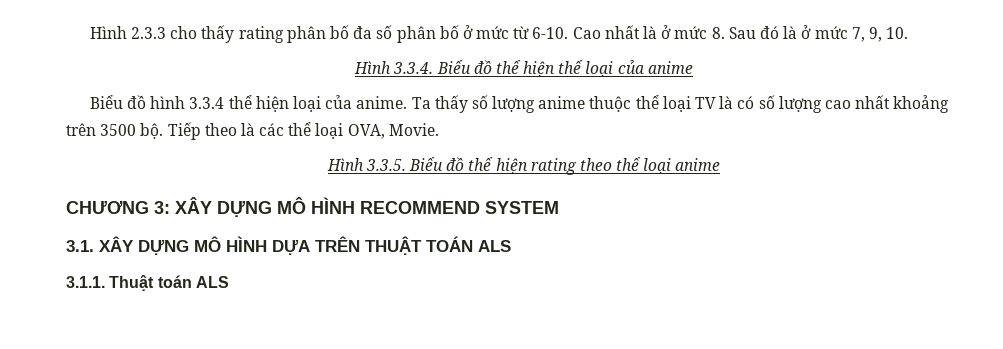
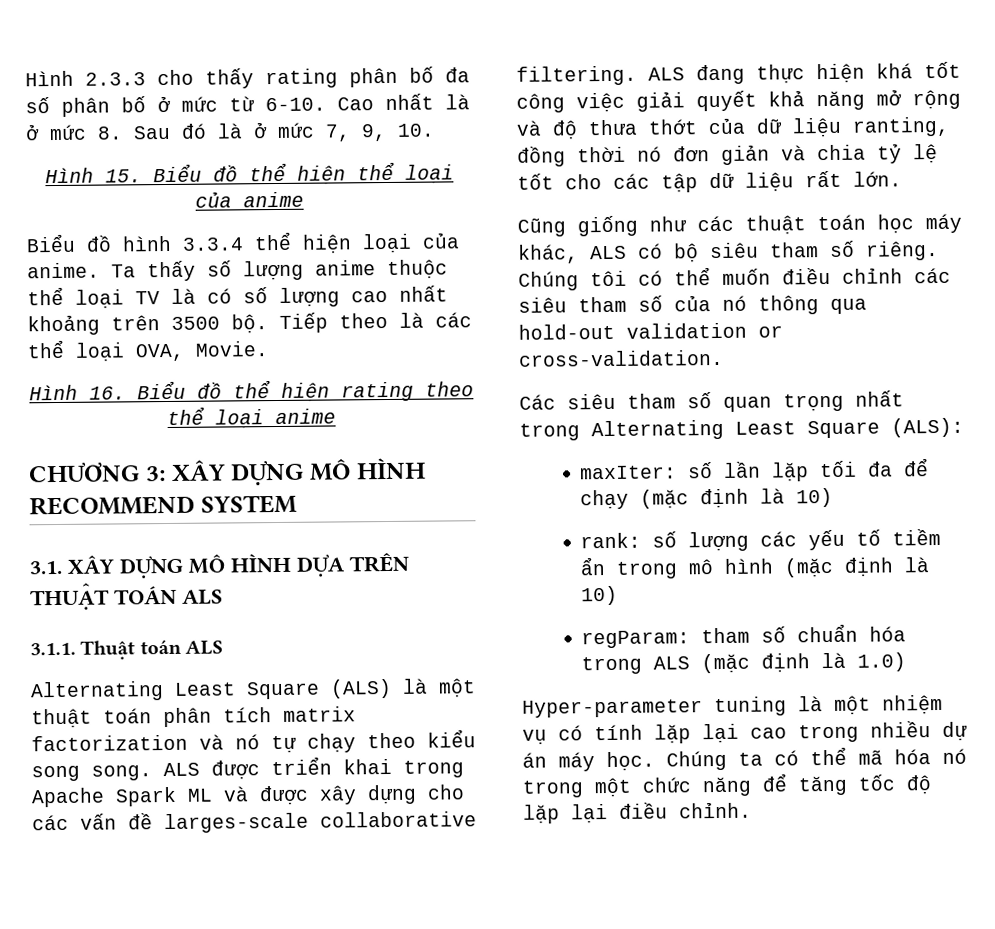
- Hình 3.3.4. Biểu đồ thể hiện thể loại của anime
+ Hình 15. Biểu đồ thể hiện thể loại của anime
- Hình 3.3.5. Biểu đồ thể hiện rating theo thể loại anime
+ Hình 16. Biểu đồ thể hiện rating theo thể loại anime
+ Alternating Least Square (ALS) là một thuật toán phân tích matrix factorization và nó tự chạy theo kiểu song song. ALS được triển khai trong Apache Spark ML và được xây dựng cho các vấn đề larges-scale collaborative filtering. ALS đang thực hiện khá tốt công việc giải quyết khả năng mở rộng và độ thưa thớt của dữ liệu ranting, đồng thời nó đơn giản và chia tỷ lệ tốt cho các tập dữ liệu rất lớn.
+ Cũng giống như các thuật toán học máy khác, ALS có bộ siêu tham số riêng. Chúng tôi có thể muốn điều chỉnh các siêu tham số của nó thông qua hold-out validation or cross-validation.
+ Các siêu tham số quan trọng nhất trong Alternating Least Square (ALS):
+ maxIter: số lần lặp tối đa để chạy (mặc định là 10)
+ rank: số lượng các yếu tố tiềm ẩn trong mô hình (mặc định là 10)
+ regParam: tham số chuẩn hóa trong ALS (mặc định là 1.0)
+ Hyper-parameter tuning là một nhiệm vụ có tính lặp lại cao trong nhiều dự án máy học. Chúng ta có thể mã hóa nó trong một chức năng để tăng tốc độ lặp lại điều chỉnh.

